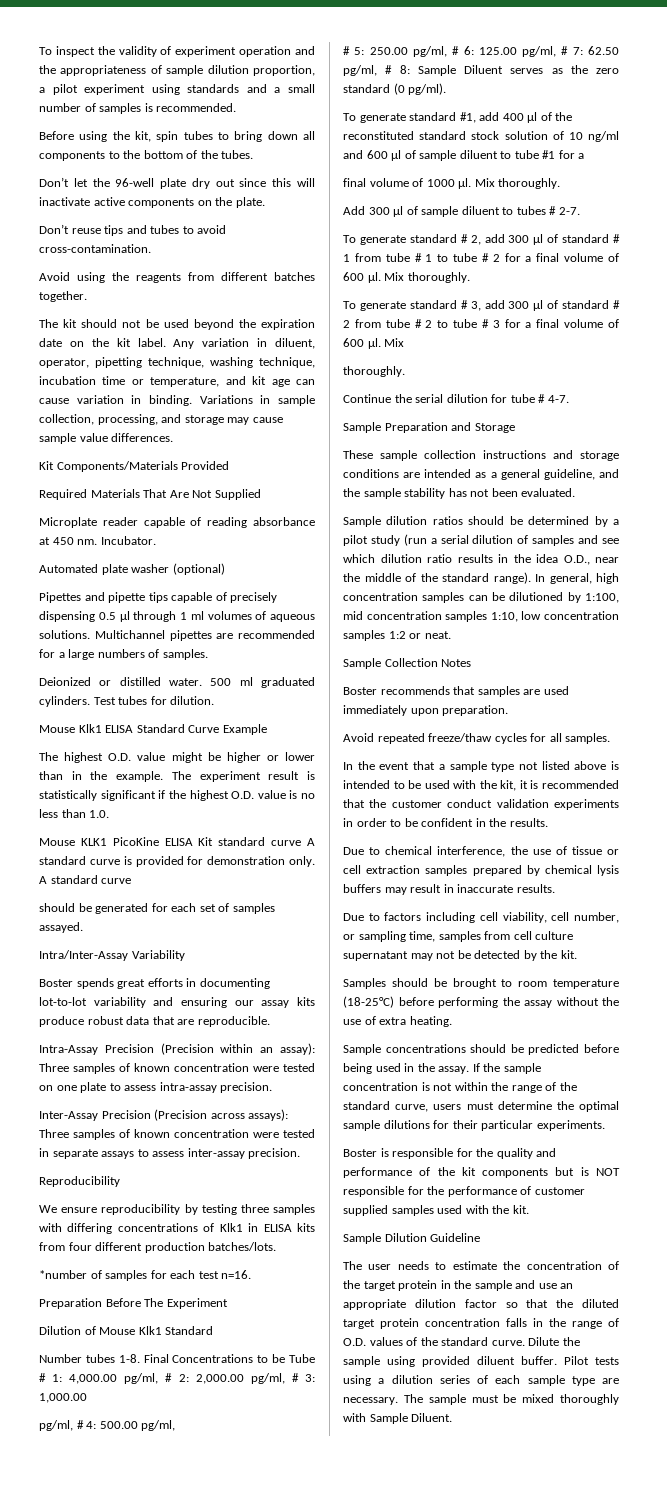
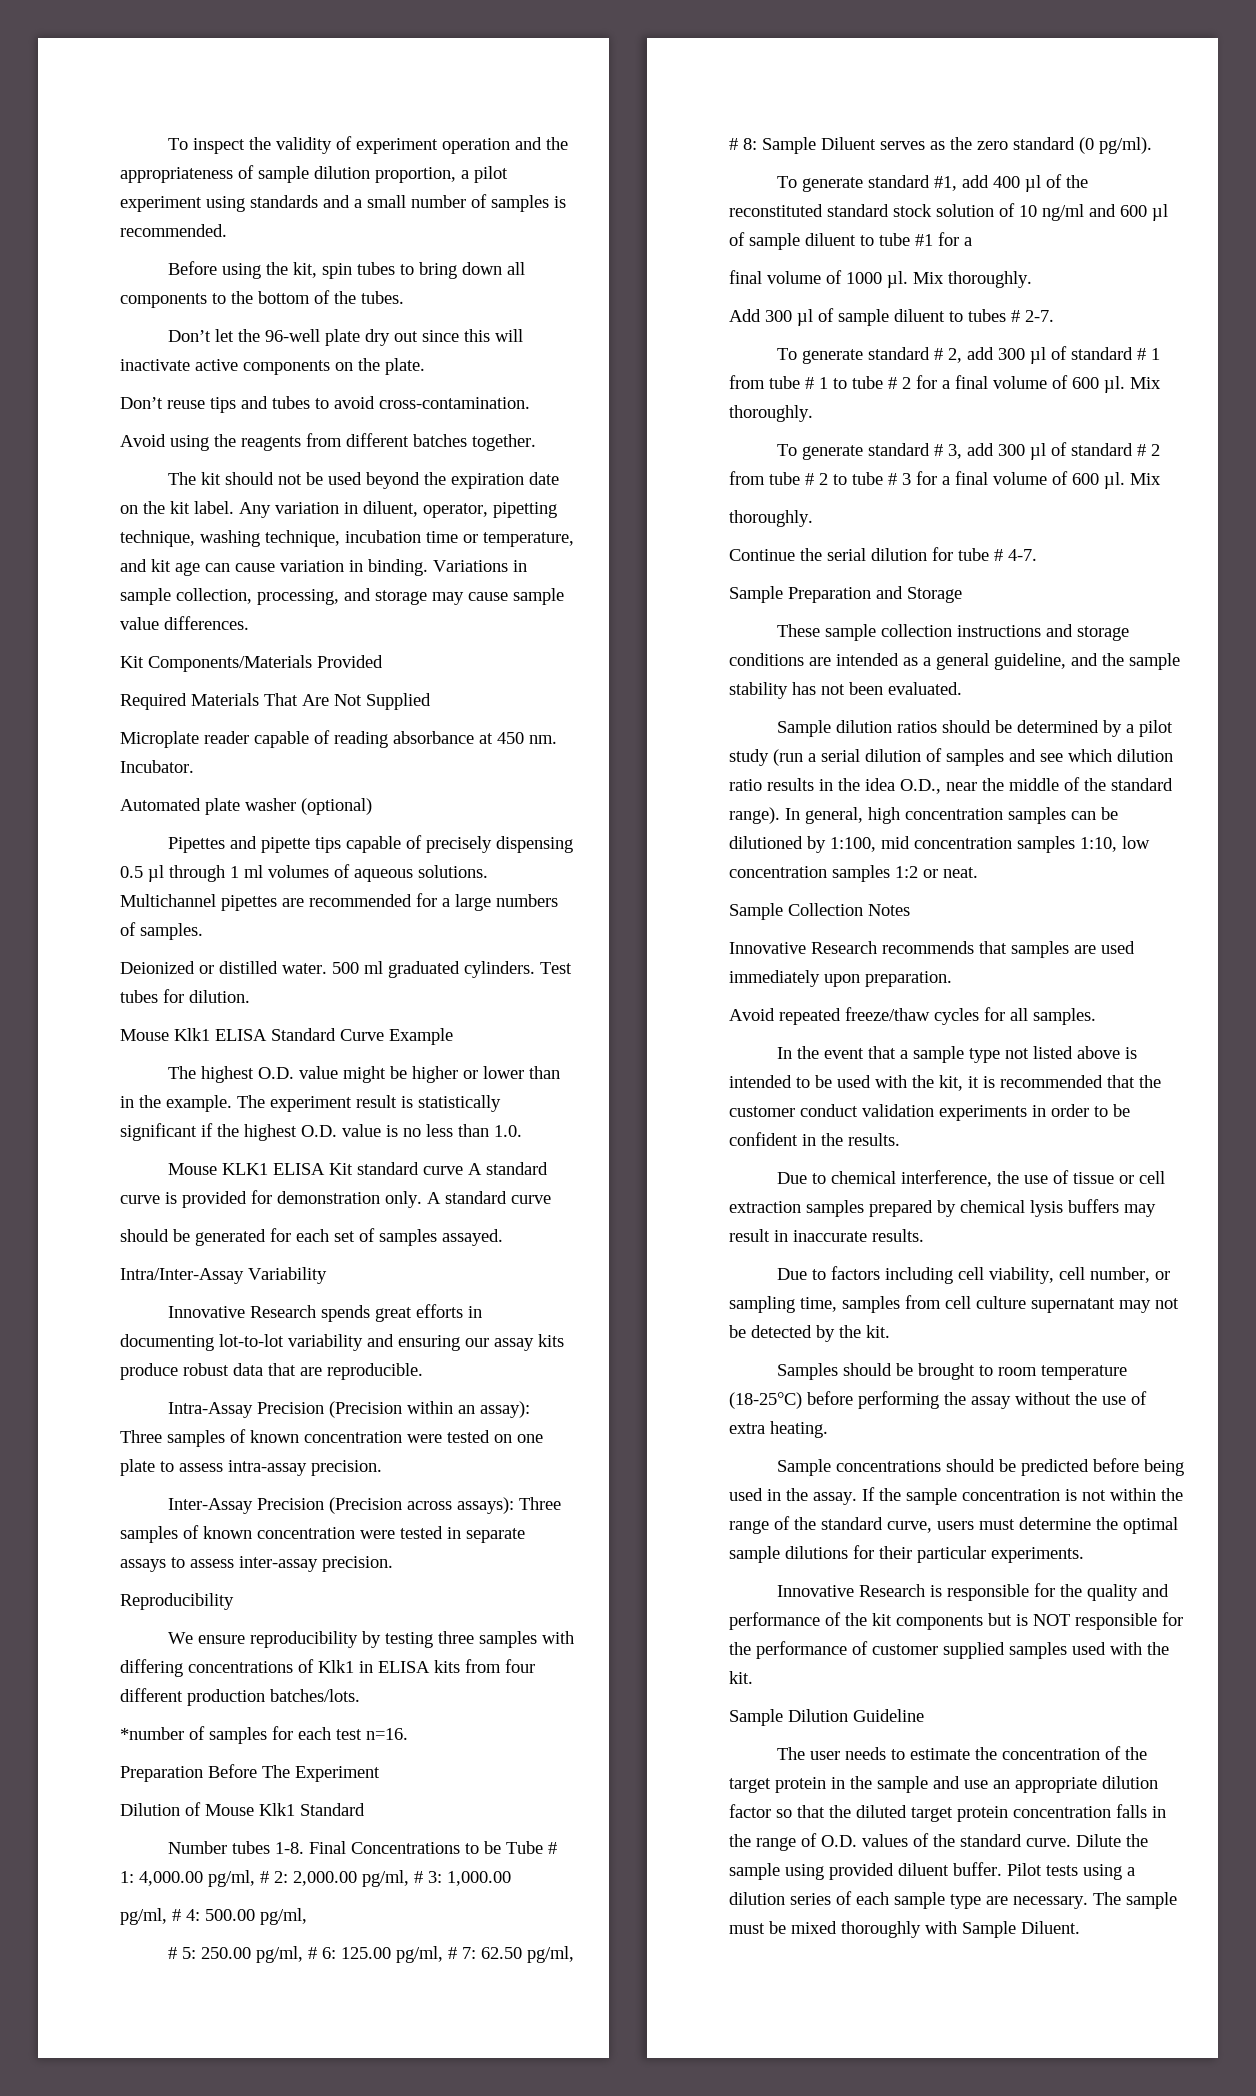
- Mouse KLK1 PicoKine ELISA Kit standard curve A standard curve is provided for demonstration only.
+ Mouse KLK1 ELISA Kit standard curve A standard curve is provided for demonstration only.
- Boster spends great efforts in documenting lot-to-lot variability and ensuring our assay kits produce robust data that are reproducible.
+ Innovative Research spends great efforts in documenting lot-to-lot variability and ensuring our assay kits produce robust data that are reproducible.
- Boster recommends that samples are used immediately upon preparation.
+ Innovative Research recommends that samples are used immediately upon preparation.
- Boster is responsible for the quality and performance of the kit components but is NOT responsible for the performance of customer supplied samples used with the kit.
+ Innovative Research is responsible for the quality and performance of the kit components but is NOT responsible for the performance of customer supplied samples used with the kit.

